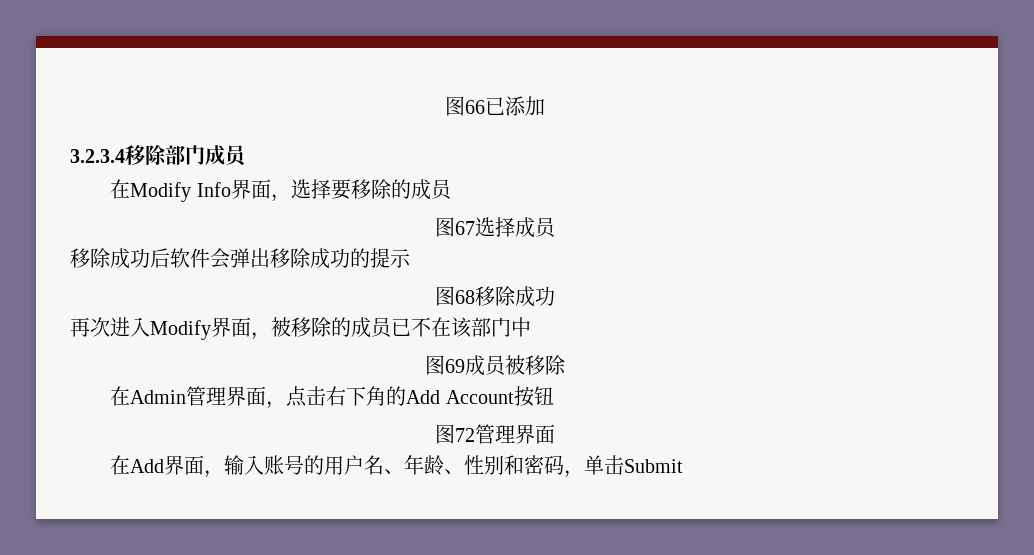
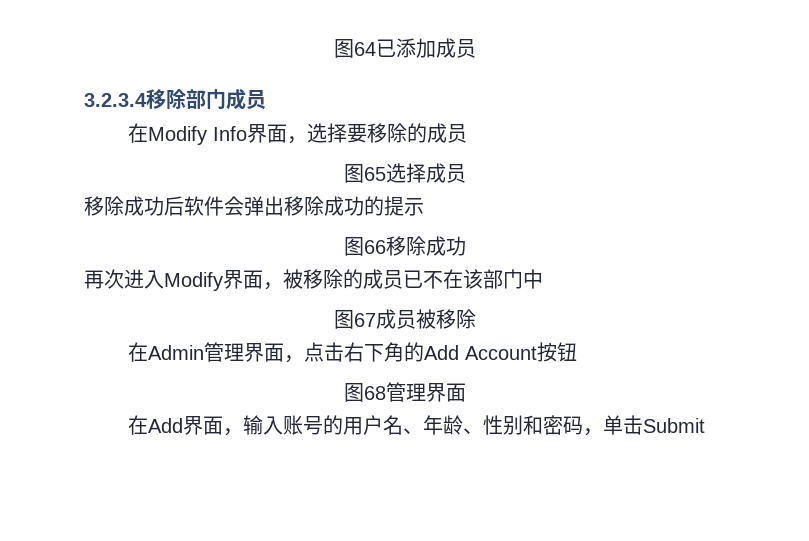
- 图66已添加
+ 图64已添加成员
- 图67选择成员
+ 图65选择成员
- 图68移除成功
+ 图66移除成功
- 图69成员被移除
+ 图67成员被移除
- 图72管理界面
+ 图68管理界面

